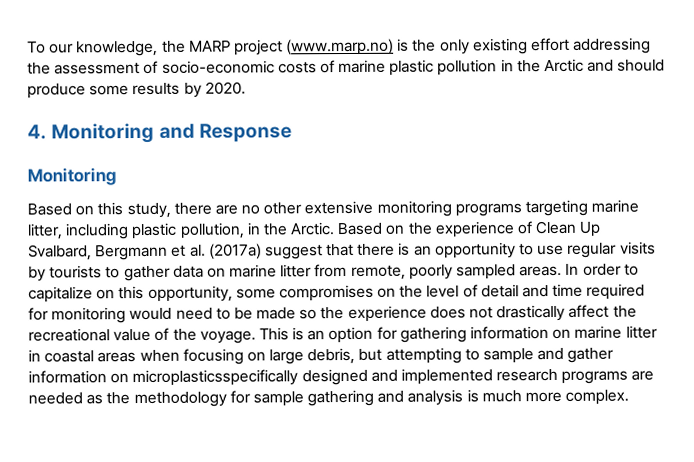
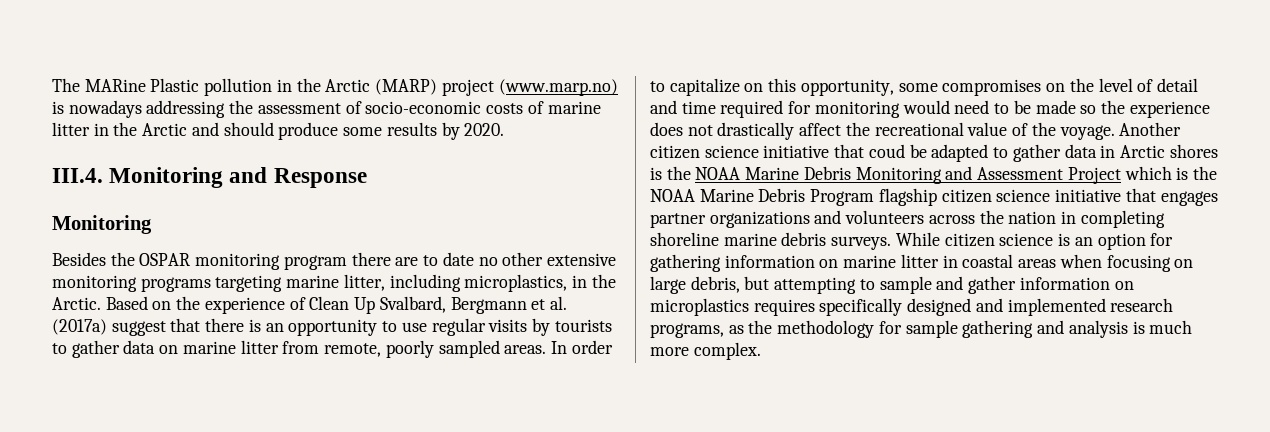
- To our knowledge, the MARP project (www.marp.no) is the only existing effort addressing the assessment of socio-economic costs of marine plastic pollution in the Arctic and should produce some results by 2020.
+ The MARine Plastic pollution in the Arctic (MARP) project (www.marp.no) is nowadays addressing the assessment of socio-economic costs of marine litter in the Arctic and should produce some results by 2020.
- 4. Monitoring and Response
+ III.4. Monitoring and Response
- Based on this study, there are no other extensive monitoring programs targeting marine litter, including plastic pollution, in the Arctic.
+ Besides the OSPAR monitoring program there are to date no other extensive monitoring programs targeting marine litter, including microplastics, in the Arctic.
- This is an option for gathering information on marine litter in coastal areas when focusing on large debris, but attempting to sample and gather information on microplasticsspecifically designed and implemented research programs are needed as the methodology for sample gathering and analysis is much more complex.
+ Another citizen science initiative that coud be adapted to gather data in Arctic shores is the NOAA Marine Debris Monitoring and Assessment Project which is the NOAA Marine Debris Program flagship citizen science initiative that engages partner organizations and volunteers across the nation in completing shoreline marine debris surveys. While citizen science is an option for gathering information on marine litter in coastal areas when focusing on large debris, but attempting to sample and gather information on microplastics requires specifically designed and implemented research programs, as the methodology for sample gathering and analysis is much more complex.

